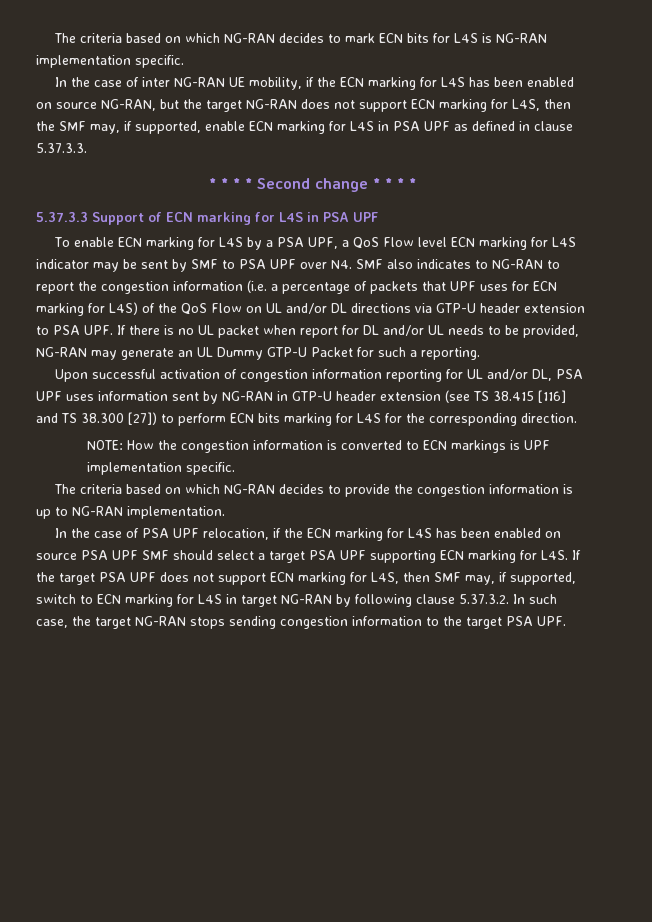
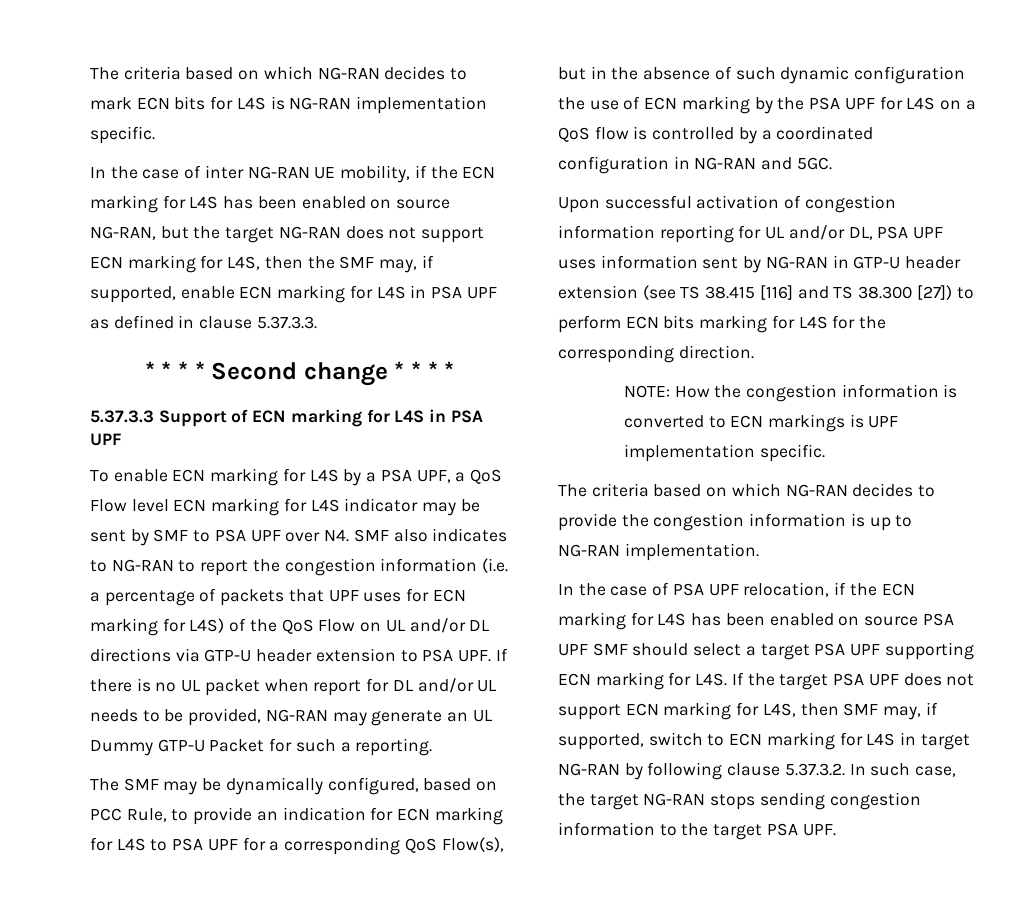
+ The SMF may be dynamically configured, based on PCC Rule, to provide an indication for ECN marking for L4S to PSA UPF for a corresponding QoS Flow(s), but in the absence of such dynamic configuration the use of ECN marking by the PSA UPF for L4S on a QoS flow is controlled by a coordinated configuration in NG-RAN and 5GC.

